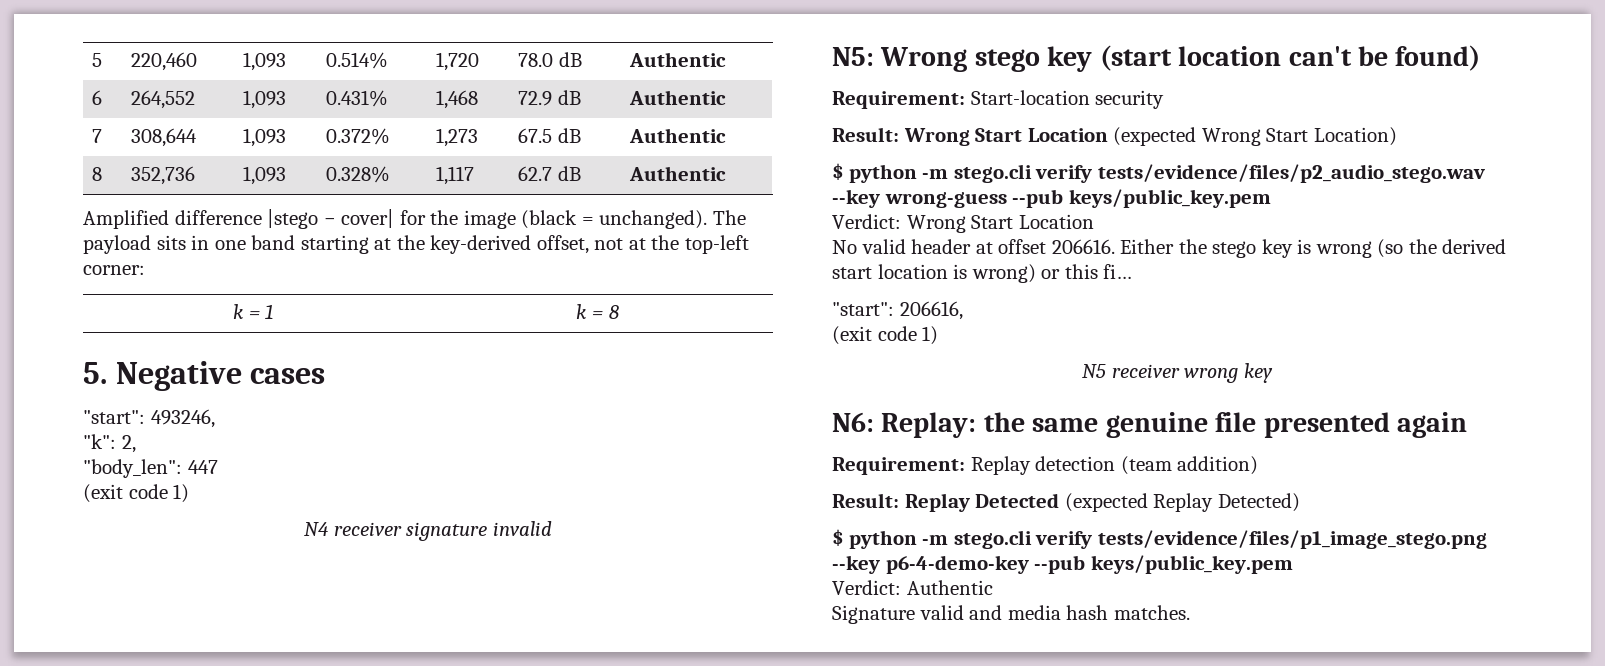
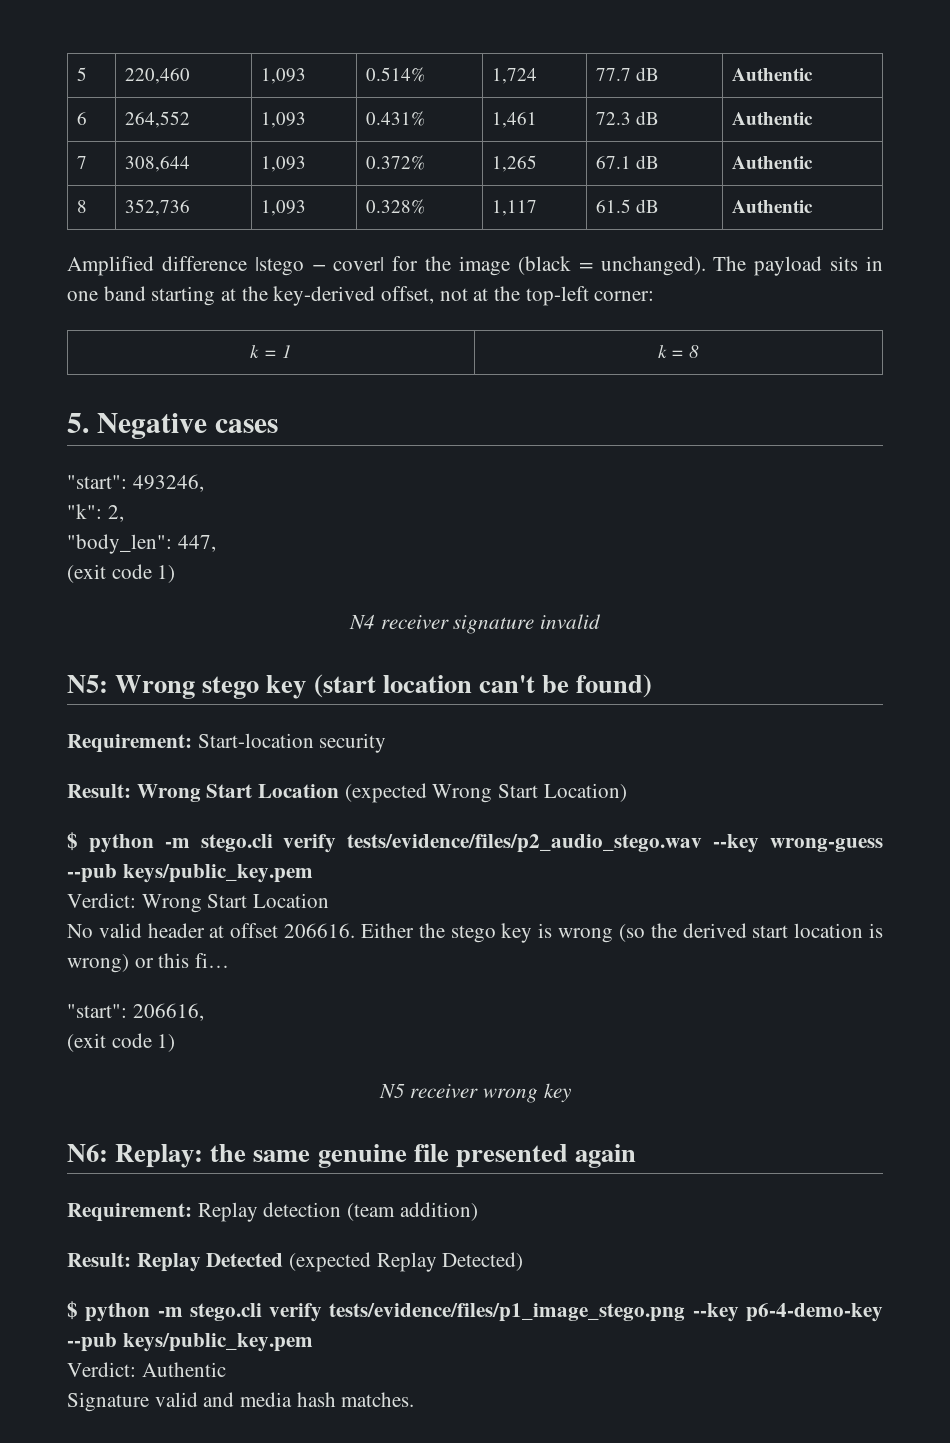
- 5 | 220,460 | 1,093 | 0.514% | 1,720 | 78.0 dB | Authentic
+ 5 | 220,460 | 1,093 | 0.514% | 1,724 | 77.7 dB | Authentic
- 6 | 264,552 | 1,093 | 0.431% | 1,468 | 72.9 dB | Authentic
+ 6 | 264,552 | 1,093 | 0.431% | 1,461 | 72.3 dB | Authentic
- 7 | 308,644 | 1,093 | 0.372% | 1,273 | 67.5 dB | Authentic
+ 7 | 308,644 | 1,093 | 0.372% | 1,265 | 67.1 dB | Authentic
- 8 | 352,736 | 1,093 | 0.328% | 1,117 | 62.7 dB | Authentic
+ 8 | 352,736 | 1,093 | 0.328% | 1,117 | 61.5 dB | Authentic
- "body_len": 447
+ "body_len": 447,

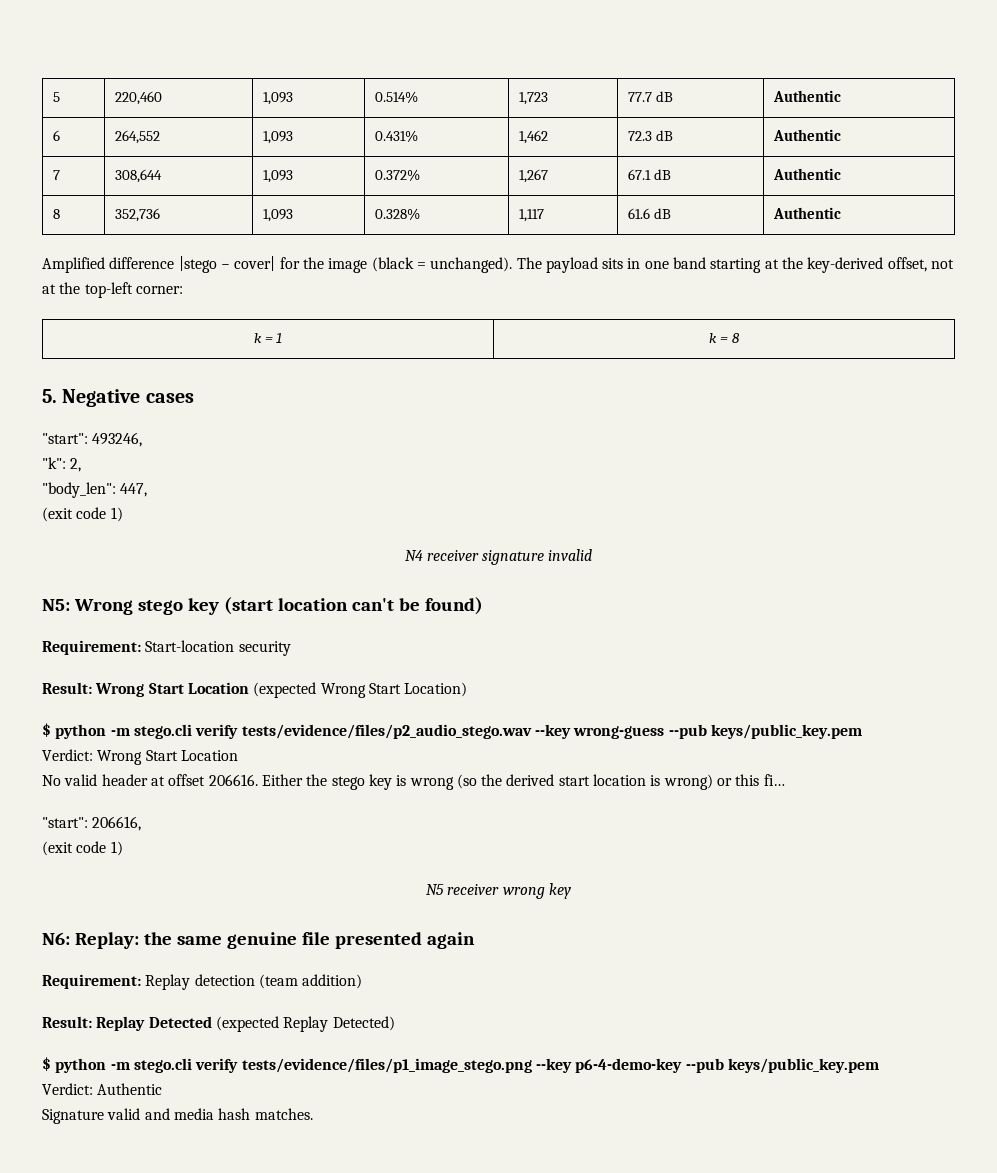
- 5 | 220,460 | 1,093 | 0.514% | 1,724 | 77.7 dB | Authentic
+ 5 | 220,460 | 1,093 | 0.514% | 1,723 | 77.7 dB | Authentic
- 6 | 264,552 | 1,093 | 0.431% | 1,461 | 72.3 dB | Authentic
+ 6 | 264,552 | 1,093 | 0.431% | 1,462 | 72.3 dB | Authentic
- 7 | 308,644 | 1,093 | 0.372% | 1,265 | 67.1 dB | Authentic
+ 7 | 308,644 | 1,093 | 0.372% | 1,267 | 67.1 dB | Authentic
- 8 | 352,736 | 1,093 | 0.328% | 1,117 | 61.5 dB | Authentic
+ 8 | 352,736 | 1,093 | 0.328% | 1,117 | 61.6 dB | Authentic

